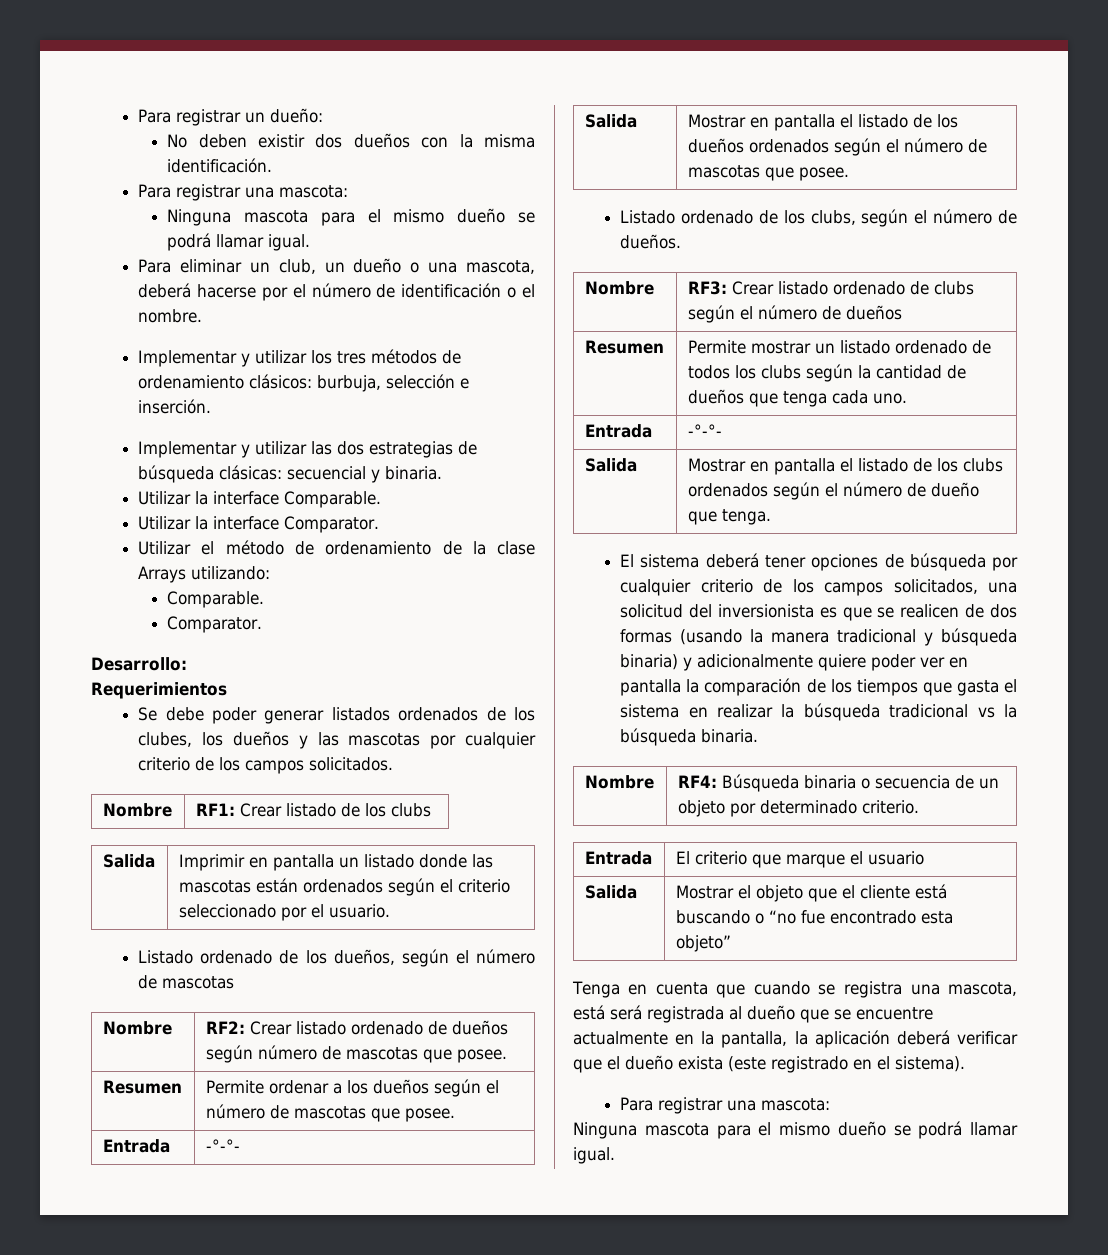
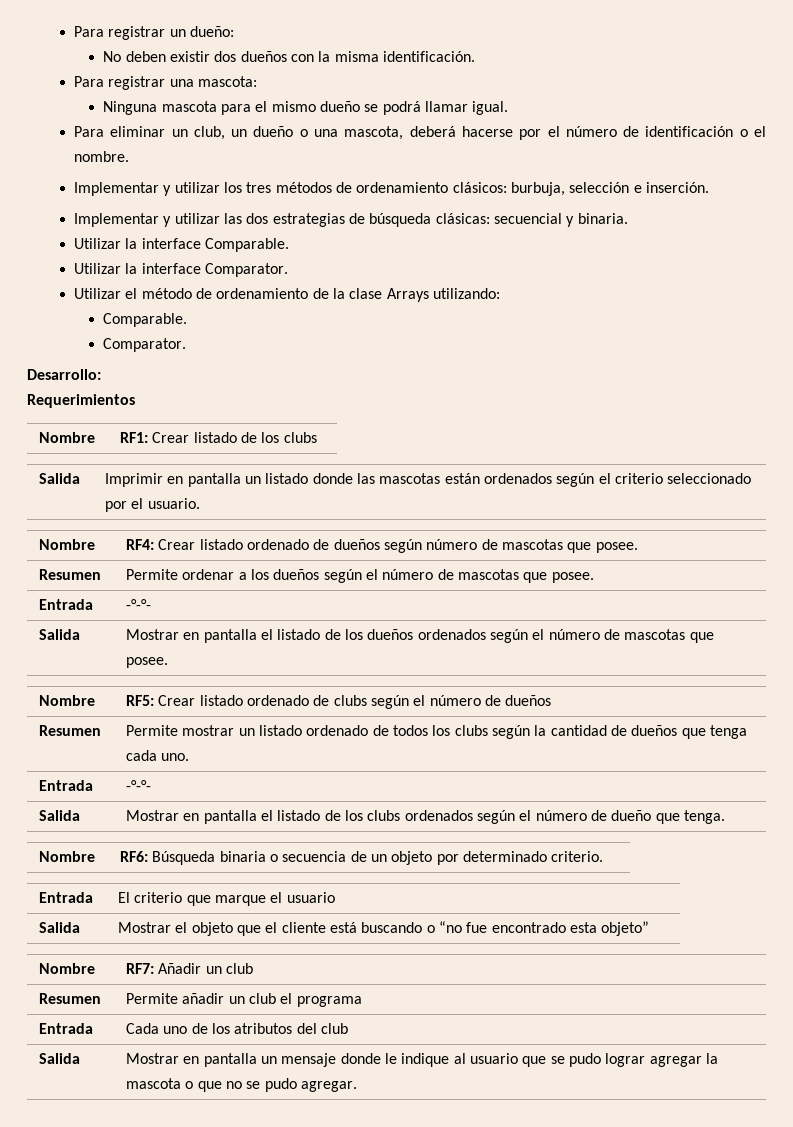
- Se debe poder generar listados ordenados de los clubes, los dueños y las mascotas por cualquier criterio de los campos solicitados.
- Listado ordenado de los dueños, según el número de mascotas
- Nombre | RF2: Crear listado ordenado de dueños según número de mascotas que posee.
+ Nombre | RF4: Crear listado ordenado de dueños según número de mascotas que posee.
- Listado ordenado de los clubs, según el número de dueños.
- Nombre | RF3: Crear listado ordenado de clubs según el número de dueños
+ Nombre | RF5: Crear listado ordenado de clubs según el número de dueños
- El sistema deberá tener opciones de búsqueda por cualquier criterio de los campos solicitados, una solicitud del inversionista es que se realicen de dos formas (usando la manera tradicional y búsqueda binaria) y adicionalmente quiere poder ver en pantalla la comparación de los tiempos que gasta el sistema en realizar la búsqueda tradicional vs la búsqueda binaria.
- Nombre | RF4: Búsqueda binaria o secuencia de un objeto por determinado criterio.
+ Nombre | RF6: Búsqueda binaria o secuencia de un objeto por determinado criterio.
- Tenga en cuenta que cuando se registra una mascota, está será registrada al dueño que se encuentre actualmente en la pantalla, la aplicación deberá verificar que el dueño exista (este registrado en el sistema).
- Para registrar una mascota:
- Ninguna mascota para el mismo dueño se podrá llamar igual.
+ Nombre | RF7: Añadir un club
+ Resumen | Permite añadir un club el programa
+ Entrada | Cada uno de los atributos del club
+ Salida | Mostrar en pantalla un mensaje donde le indique al usuario que se pudo lograr agregar la mascota o que no se pudo agregar.

